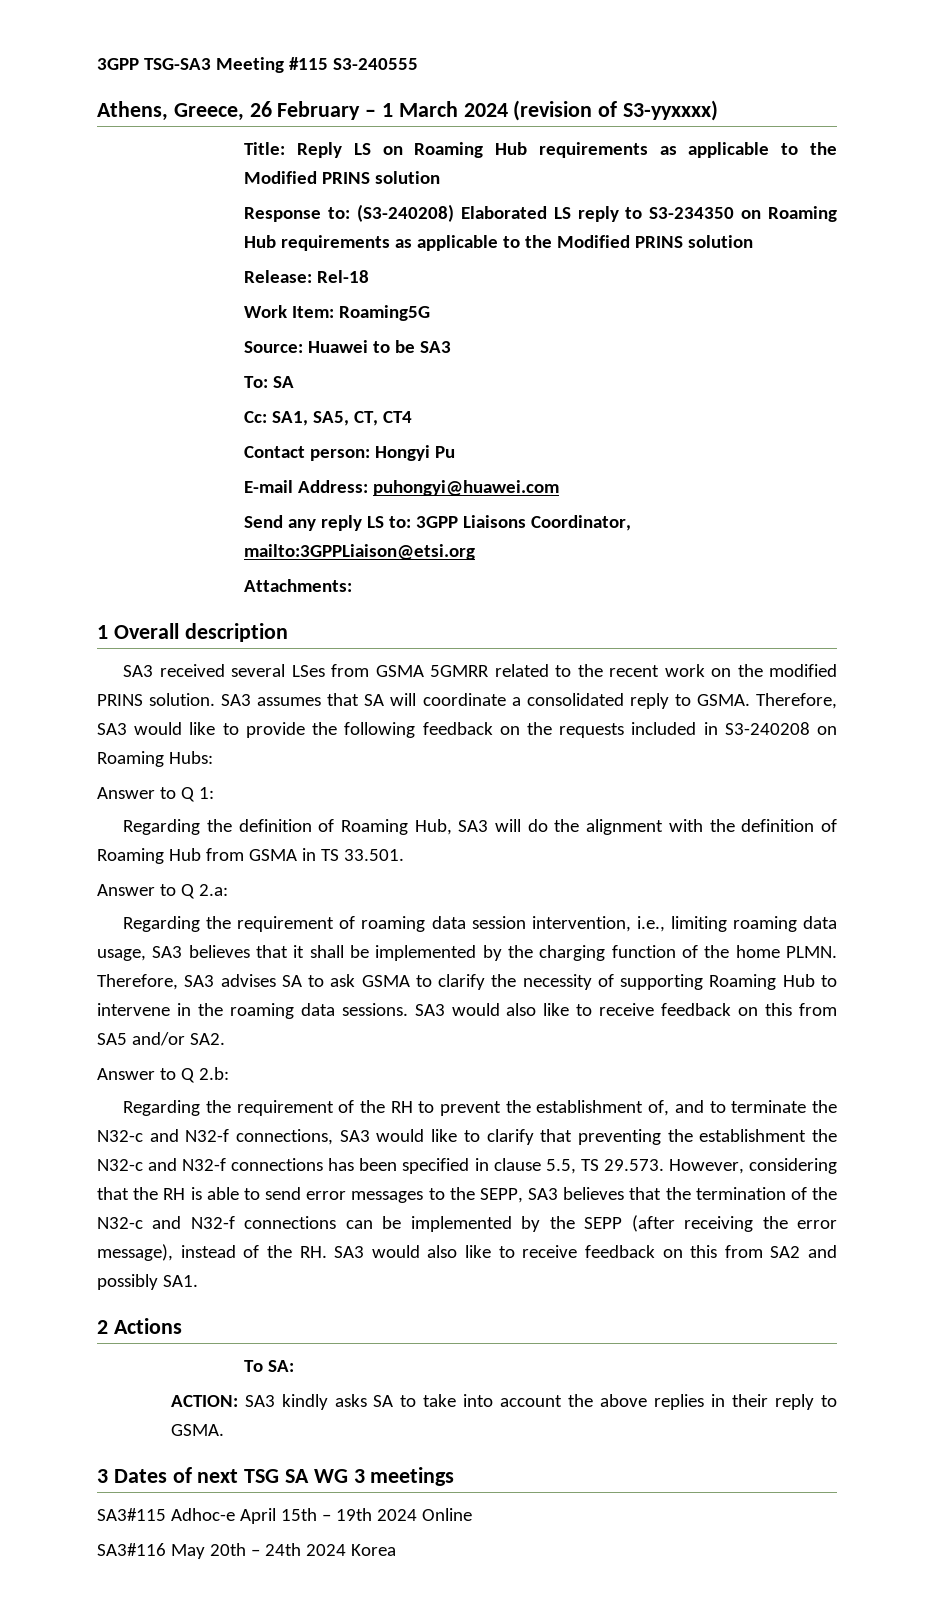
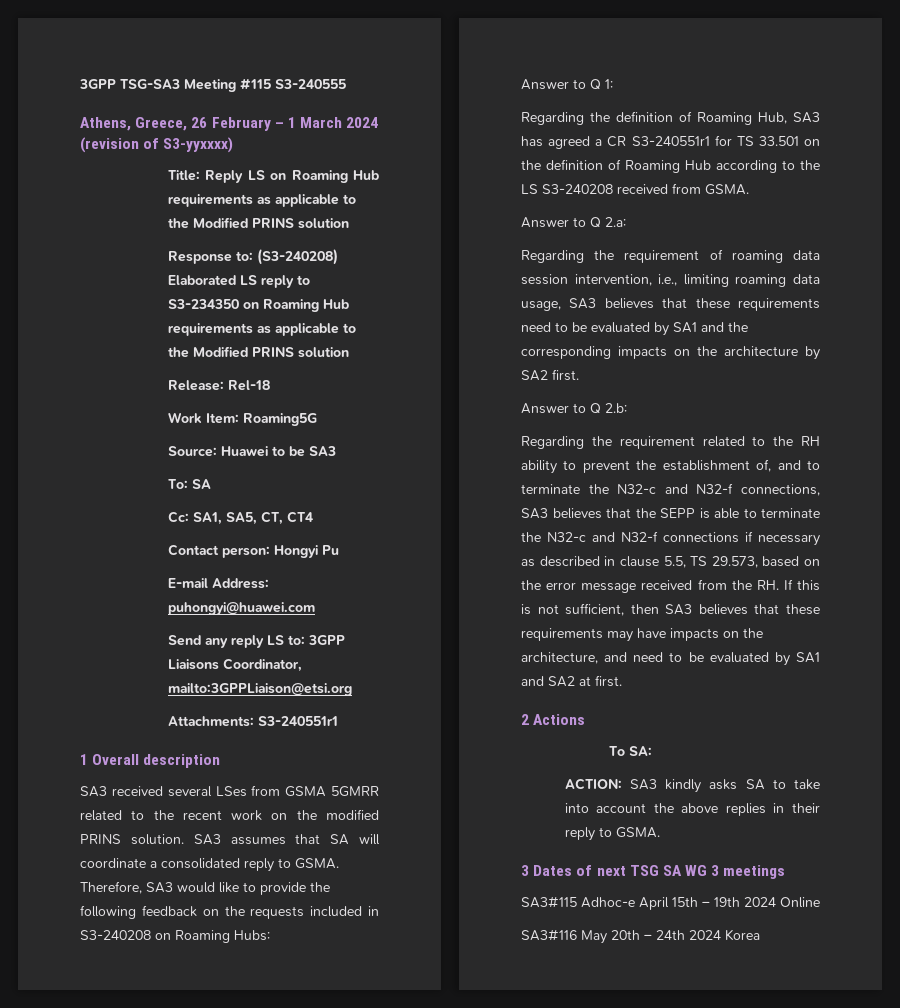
- Attachments:
+ Attachments: S3-240551r1
- Regarding the definition of Roaming Hub, SA3 will do the alignment with the definition of Roaming Hub from GSMA in TS 33.501.
+ Regarding the definition of Roaming Hub, SA3 has agreed a CR S3-240551r1 for TS 33.501 on the definition of Roaming Hub according to the LS S3-240208 received from GSMA.
- Regarding the requirement of roaming data session intervention, i.e., limiting roaming data usage, SA3 believes that it shall be implemented by the charging function of the home PLMN. Therefore, SA3 advises SA to ask GSMA to clarify the necessity of supporting Roaming Hub to intervene in the roaming data sessions. SA3 would also like to receive feedback on this from SA5 and/or SA2.
+ Regarding the requirement of roaming data session intervention, i.e., limiting roaming data usage, SA3 believes that these requirements need to be evaluated by SA1 and the corresponding impacts on the architecture by SA2 first.
- Regarding the requirement of the RH to prevent the establishment of, and to terminate the N32-c and N32-f connections, SA3 would like to clarify that preventing the establishment the N32-c and N32-f connections has been specified in clause 5.5, TS 29.573. However, considering that the RH is able to send error messages to the SEPP, SA3 believes that the termination of the N32-c and N32-f connections can be implemented by the SEPP (after receiving the error message), instead of the RH. SA3 would also like to receive feedback on this from SA2 and possibly SA1.
+ Regarding the requirement related to the RH ability to prevent the establishment of, and to terminate the N32-c and N32-f connections, SA3 believes that the SEPP is able to terminate the N32-c and N32-f connections if necessary as described in clause 5.5, TS 29.573, based on the error message received from the RH. If this is not sufficient, then SA3 believes that these requirements may have impacts on the architecture, and need to be evaluated by SA1 and SA2 at first.

